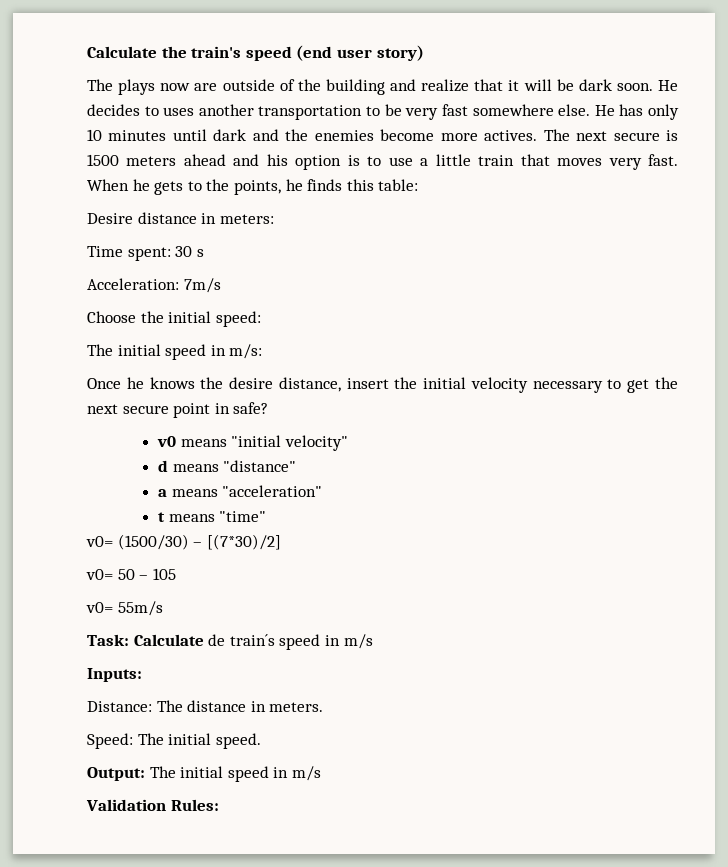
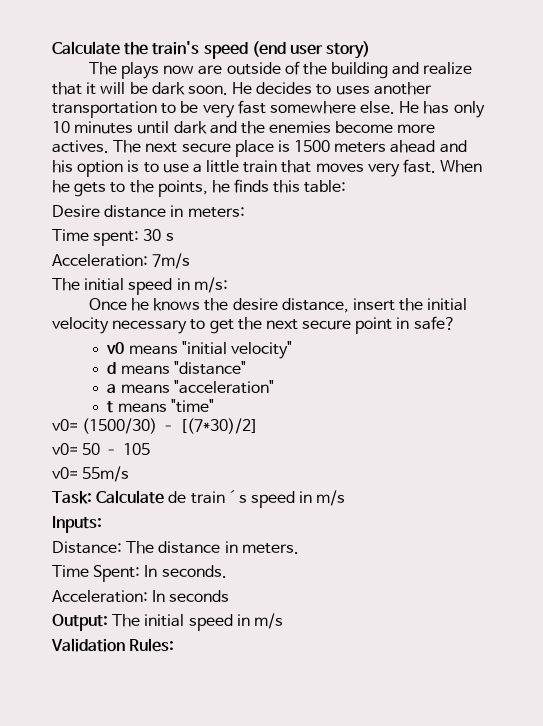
- The next secure is 1500 meters ahead and his option is to use a little train that moves very fast.
+ The next secure place is 1500 meters ahead and his option is to use a little train that moves very fast.
- Choose the initial speed:
- Speed: The initial speed.
+ Time Spent: In seconds.
+ Acceleration: In seconds

